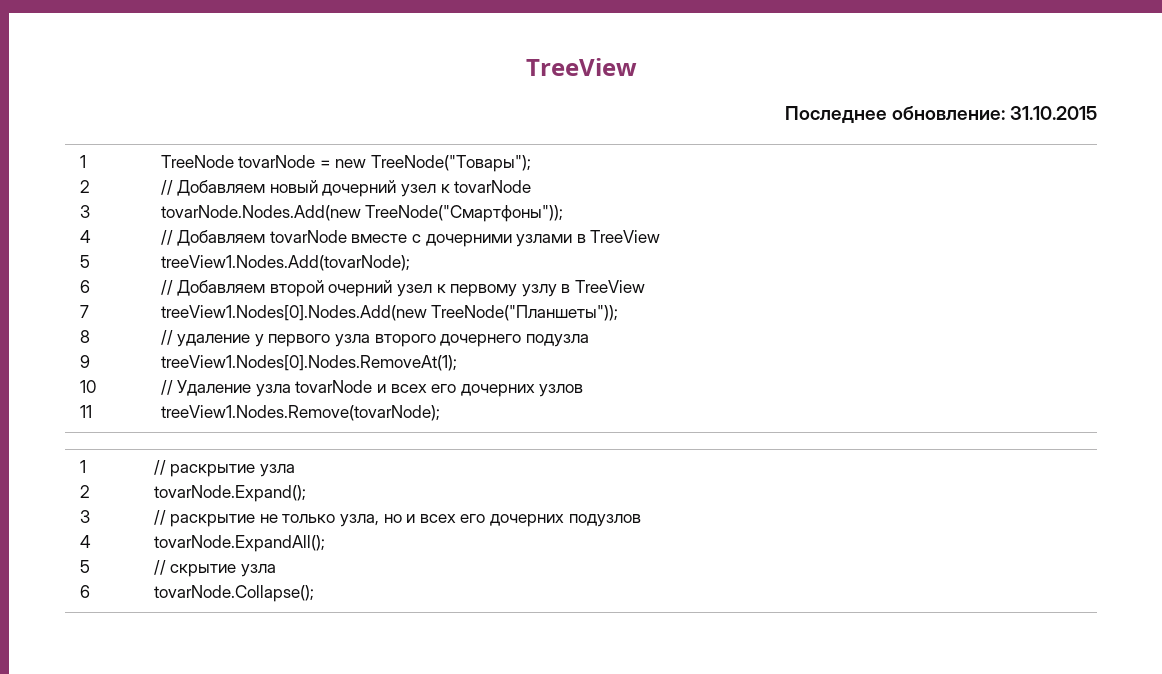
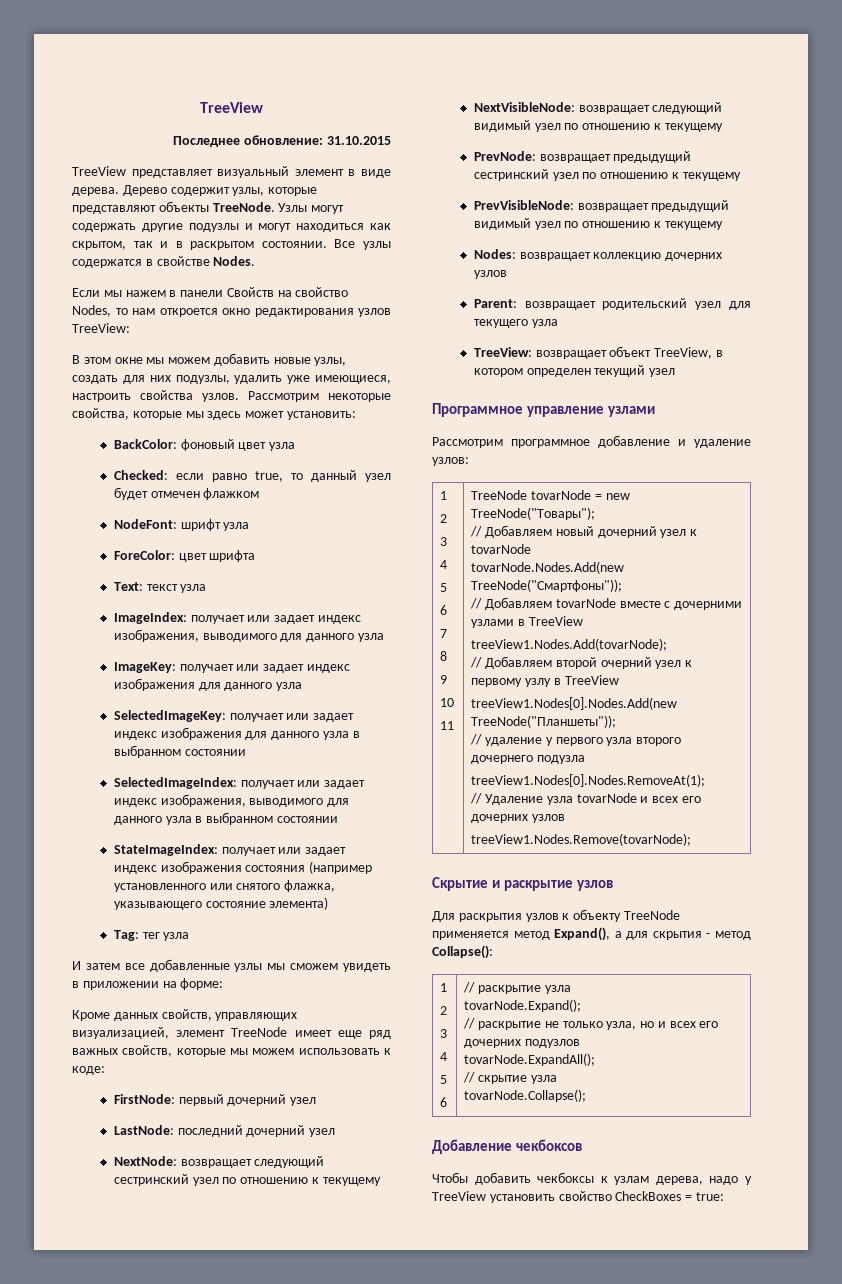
+ TreeView представляет визуальный элемент в виде дерева. Дерево содержит узлы, которые представляют объекты TreeNode. Узлы могут содержать другие подузлы и могут находиться как скрытом, так и в раскрытом состоянии. Все узлы содержатся в свойстве Nodes.
+ Если мы нажем в панели Свойств на свойство Nodes, то нам откроется окно редактирования узлов TreeView:
+ В этом окне мы можем добавить новые узлы, создать для них подузлы, удалить уже имеющиеся, настроить свойства узлов. Рассмотрим некоторые свойства, которые мы здесь может установить:
+ BackColor: фоновый цвет узла
+ Checked: если равно true, то данный узел будет отмечен флажком
+ NodeFont: шрифт узла
+ ForeColor: цвет шрифта
+ Text: текст узла
+ ImageIndex: получает или задает индекс изображения, выводимого для данного узла
+ ImageKey: получает или задает индекс изображения для данного узла
+ SelectedImageKey: получает или задает индекс изображения для данного узла в выбранном состоянии
+ SelectedImageIndex: получает или задает индекс изображения, выводимого для данного узла в выбранном состоянии
+ StateImageIndex: получает или задает индекс изображения состояния (например установленного или снятого флажка, указывающего состояние элемента)
+ Tag: тег узла
+ И затем все добавленные узлы мы сможем увидеть в приложении на форме:
+ Кроме данных свойств, управляющих визуализацией, элемент TreeNode имеет еще ряд важных свойств, которые мы можем использовать к коде:
+ FirstNode: первый дочерний узел
+ LastNode: последний дочерний узел
+ NextNode: возвращает следующий сестринский узел по отношению к текущему
+ NextVisibleNode: возвращает следующий видимый узел по отношению к текущему
+ PrevNode: возвращает предыдущий сестринский узел по отношению к текущему
+ PrevVisibleNode: возвращает предыдущий видимый узел по отношению к текущему
+ Nodes: возвращает коллекцию дочерних узлов
+ Parent: возвращает родительский узел для текущего узла
+ TreeView: возвращает объект TreeView, в котором определен текущий узел
+ Программное управление узлами
+ Рассмотрим программное добавление и удаление узлов:
+ Скрытие и раскрытие узлов
+ Для раскрытия узлов к объекту TreeNode применяется метод Expand(), а для скрытия - метод Collapse():
+ Добавление чекбоксов
+ Чтобы добавить чекбоксы к узлам дерева, надо у TreeView установить свойство CheckBoxes = true:

